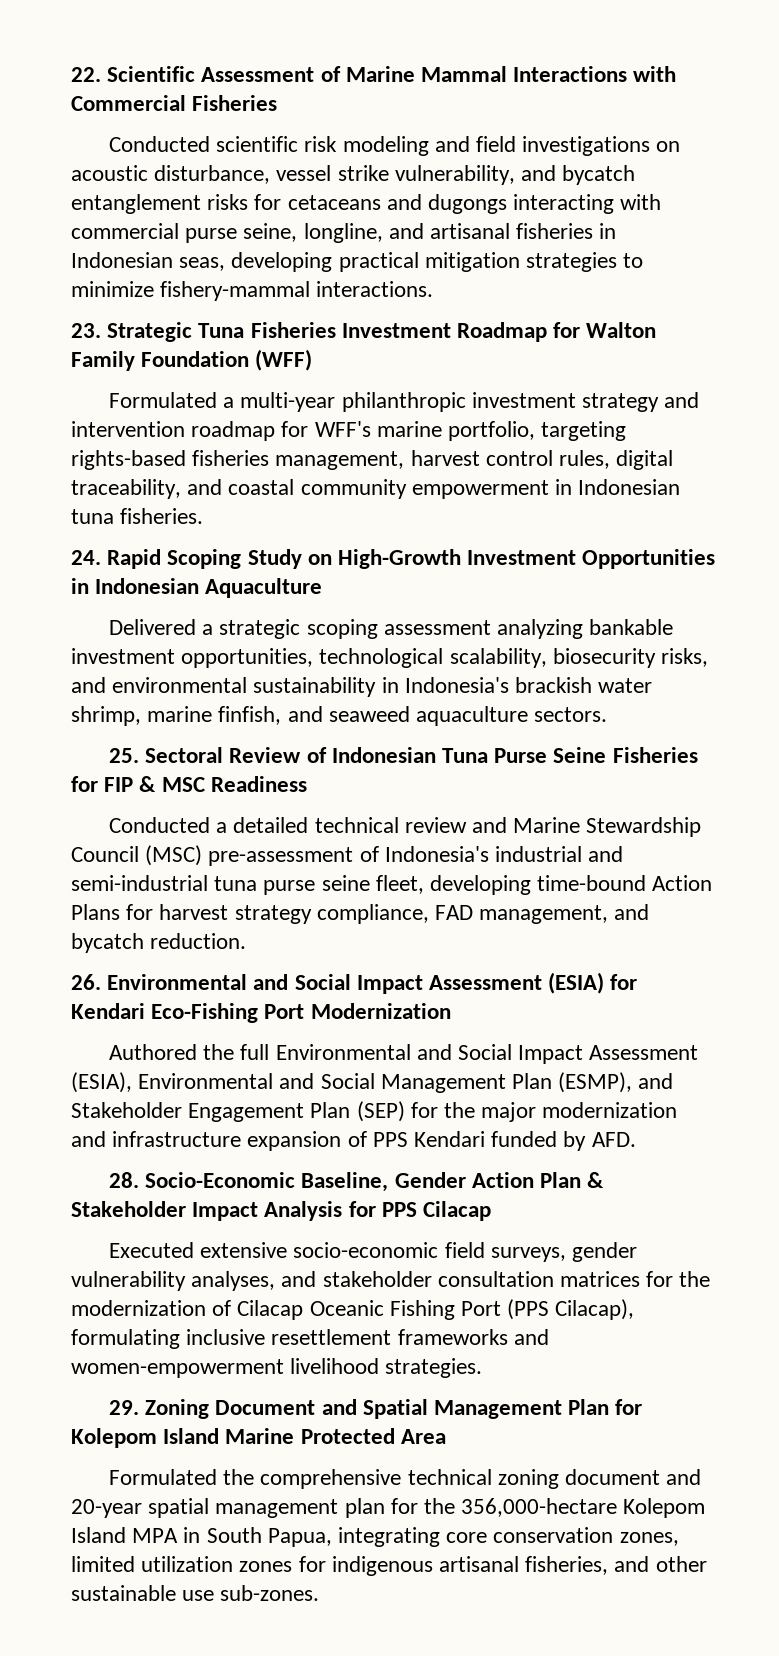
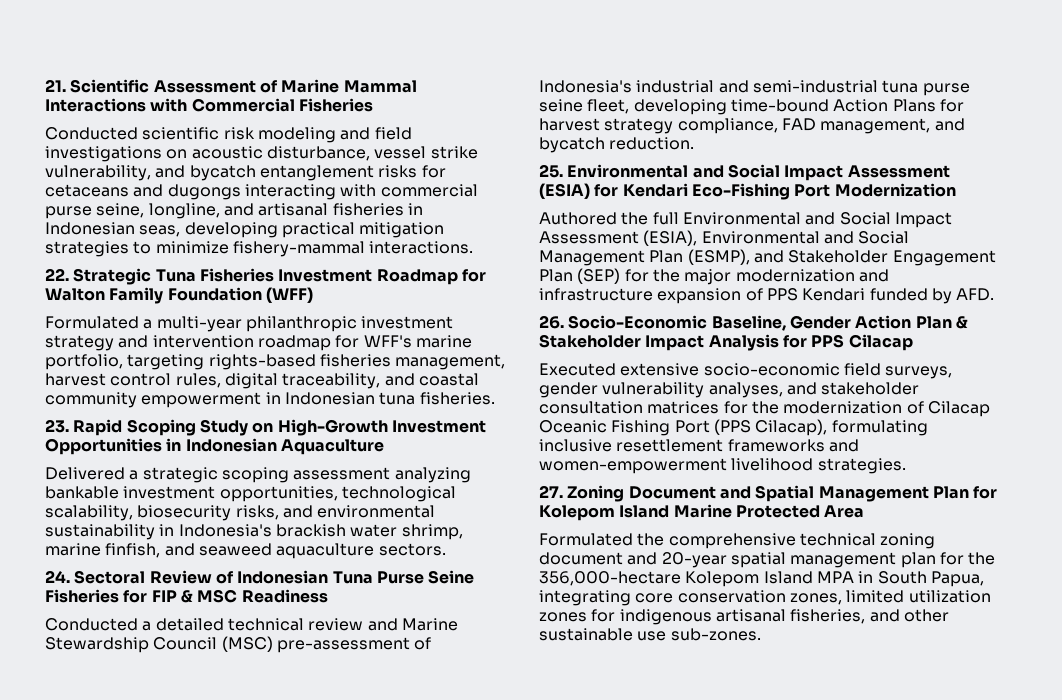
- 22. Scientific Assessment of Marine Mammal Interactions with Commercial Fisheries
+ 21. Scientific Assessment of Marine Mammal Interactions with Commercial Fisheries
- 23. Strategic Tuna Fisheries Investment Roadmap for Walton Family Foundation (WFF)
+ 22. Strategic Tuna Fisheries Investment Roadmap for Walton Family Foundation (WFF)
- 24. Rapid Scoping Study on High-Growth Investment Opportunities in Indonesian Aquaculture
+ 23. Rapid Scoping Study on High-Growth Investment Opportunities in Indonesian Aquaculture
- 25. Sectoral Review of Indonesian Tuna Purse Seine Fisheries for FIP & MSC Readiness
+ 24. Sectoral Review of Indonesian Tuna Purse Seine Fisheries for FIP & MSC Readiness
- 26. Environmental and Social Impact Assessment (ESIA) for Kendari Eco-Fishing Port Modernization
+ 25. Environmental and Social Impact Assessment (ESIA) for Kendari Eco-Fishing Port Modernization
- 28. Socio-Economic Baseline, Gender Action Plan & Stakeholder Impact Analysis for PPS Cilacap
+ 26. Socio-Economic Baseline, Gender Action Plan & Stakeholder Impact Analysis for PPS Cilacap
- 29. Zoning Document and Spatial Management Plan for Kolepom Island Marine Protected Area
+ 27. Zoning Document and Spatial Management Plan for Kolepom Island Marine Protected Area

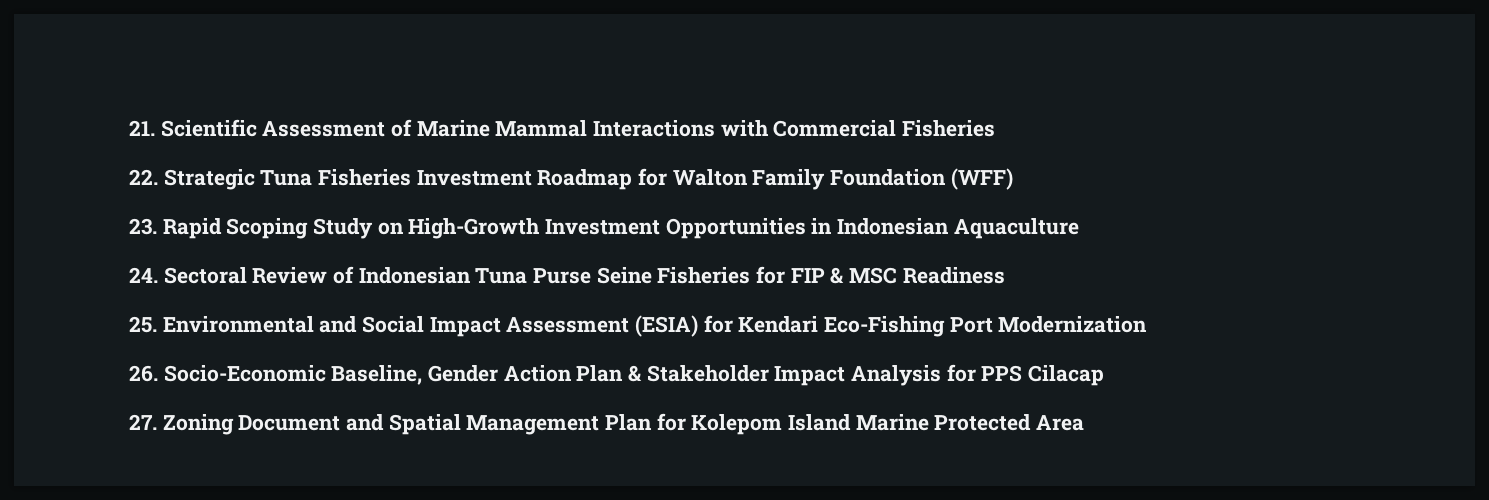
- Conducted scientific risk modeling and field investigations on acoustic disturbance, vessel strike vulnerability, and bycatch entanglement risks for cetaceans and dugongs interacting with commercial purse seine, longline, and artisanal fisheries in Indonesian seas, developing practical mitigation strategies to minimize fishery-mammal interactions.
- Formulated a multi-year philanthropic investment strategy and intervention roadmap for WFF's marine portfolio, targeting rights-based fisheries management, harvest control rules, digital traceability, and coastal community empowerment in Indonesian tuna fisheries.
- Delivered a strategic scoping assessment analyzing bankable investment opportunities, technological scalability, biosecurity risks, and environmental sustainability in Indonesia's brackish water shrimp, marine finfish, and seaweed aquaculture sectors.
- Conducted a detailed technical review and Marine Stewardship Council (MSC) pre-assessment of Indonesia's industrial and semi-industrial tuna purse seine fleet, developing time-bound Action Plans for harvest strategy compliance, FAD management, and bycatch reduction.
- Authored the full Environmental and Social Impact Assessment (ESIA), Environmental and Social Management Plan (ESMP), and Stakeholder Engagement Plan (SEP) for the major modernization and infrastructure expansion of PPS Kendari funded by AFD.
- Executed extensive socio-economic field surveys, gender vulnerability analyses, and stakeholder consultation matrices for the modernization of Cilacap Oceanic Fishing Port (PPS Cilacap), formulating inclusive resettlement frameworks and women-empowerment livelihood strategies.
- Formulated the comprehensive technical zoning document and 20-year spatial management plan for the 356,000-hectare Kolepom Island MPA in South Papua, integrating core conservation zones, limited utilization zones for indigenous artisanal fisheries, and other sustainable use sub-zones.

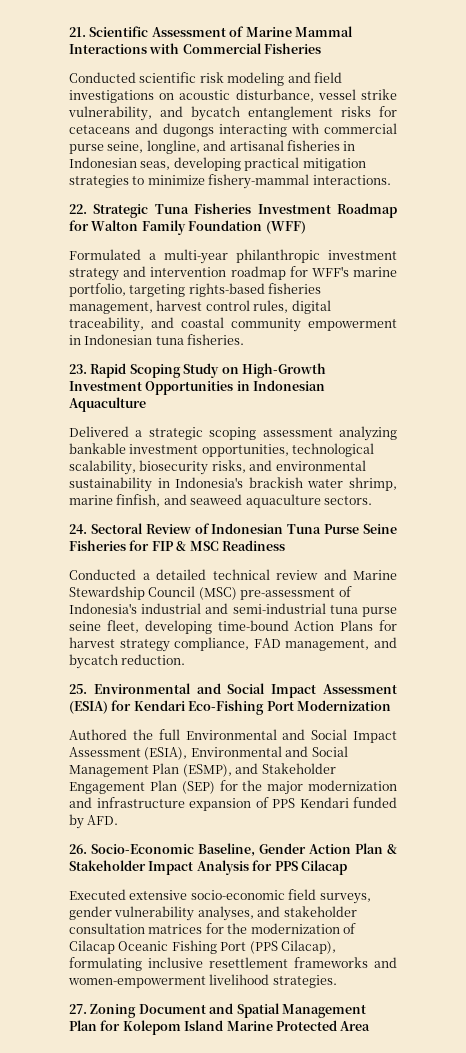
+ Conducted scientific risk modeling and field investigations on acoustic disturbance, vessel strike vulnerability, and bycatch entanglement risks for cetaceans and dugongs interacting with commercial purse seine, longline, and artisanal fisheries in Indonesian seas, developing practical mitigation strategies to minimize fishery-mammal interactions.
+ Formulated a multi-year philanthropic investment strategy and intervention roadmap for WFF's marine portfolio, targeting rights-based fisheries management, harvest control rules, digital traceability, and coastal community empowerment in Indonesian tuna fisheries.
+ Delivered a strategic scoping assessment analyzing bankable investment opportunities, technological scalability, biosecurity risks, and environmental sustainability in Indonesia's brackish water shrimp, marine finfish, and seaweed aquaculture sectors.
+ Conducted a detailed technical review and Marine Stewardship Council (MSC) pre-assessment of Indonesia's industrial and semi-industrial tuna purse seine fleet, developing time-bound Action Plans for harvest strategy compliance, FAD management, and bycatch reduction.
+ Authored the full Environmental and Social Impact Assessment (ESIA), Environmental and Social Management Plan (ESMP), and Stakeholder Engagement Plan (SEP) for the major modernization and infrastructure expansion of PPS Kendari funded by AFD.
+ Executed extensive socio-economic field surveys, gender vulnerability analyses, and stakeholder consultation matrices for the modernization of Cilacap Oceanic Fishing Port (PPS Cilacap), formulating inclusive resettlement frameworks and women-empowerment livelihood strategies.

